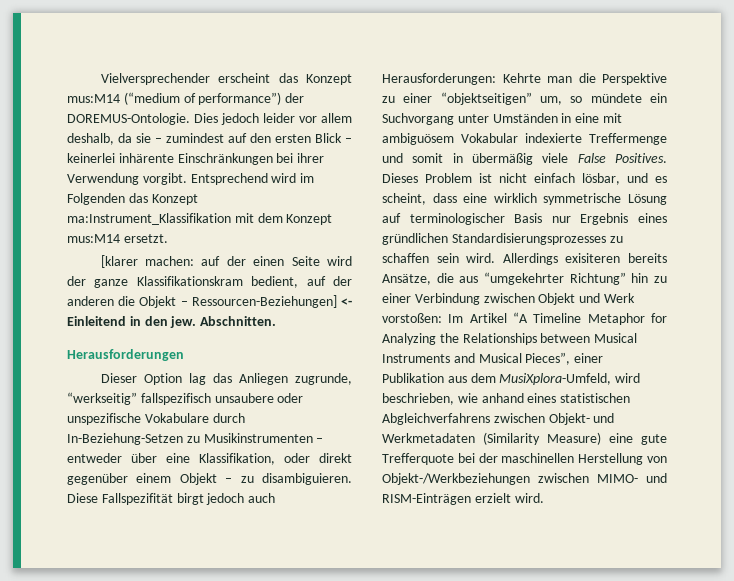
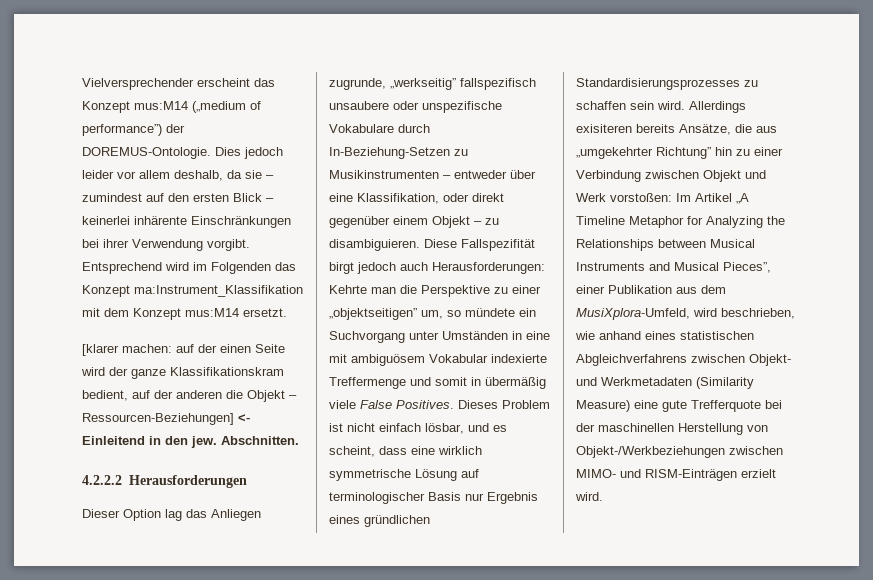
- Vielversprechender erscheint das Konzept mus:M14 (“medium of performance”) der DOREMUS-Ontologie.
+ Vielversprechender erscheint das Konzept mus:M14 („medium of performance”) der DOREMUS-Ontologie.
- Herausforderungen
+ 4.2.2.2 Herausforderungen
- Dieser Option lag das Anliegen zugrunde, “werkseitig” fallspezifisch unsaubere oder unspezifische Vokabulare durch In-Beziehung-Setzen zu Musikinstrumenten – entweder über eine Klassifikation, oder direkt gegenüber einem Objekt – zu disambiguieren.
+ Dieser Option lag das Anliegen zugrunde, „werkseitig” fallspezifisch unsaubere oder unspezifische Vokabulare durch In-Beziehung-Setzen zu Musikinstrumenten – entweder über eine Klassifikation, oder direkt gegenüber einem Objekt – zu disambiguieren.
- Diese Fallspezifität birgt jedoch auch Herausforderungen: Kehrte man die Perspektive zu einer “objektseitigen” um, so mündete ein Suchvorgang unter Umständen in eine mit ambiguösem Vokabular indexierte Treffermenge und somit in übermäßig viele False Positives.
+ Diese Fallspezifität birgt jedoch auch Herausforderungen: Kehrte man die Perspektive zu einer „objektseitigen” um, so mündete ein Suchvorgang unter Umständen in eine mit ambiguösem Vokabular indexierte Treffermenge und somit in übermäßig viele False Positives.
- Allerdings exisiteren bereits Ansätze, die aus “umgekehrter Richtung” hin zu einer Verbindung zwischen Objekt und Werk vorstoßen:
+ Allerdings exisiteren bereits Ansätze, die aus „umgekehrter Richtung” hin zu einer Verbindung zwischen Objekt und Werk vorstoßen:
- Im Artikel “A Timeline Metaphor for Analyzing the Relationships between Musical Instruments and Musical Pieces”, einer Publikation aus dem MusiXplora-Umfeld, wird beschrieben, wie anhand eines statistischen Abgleichverfahrens zwischen Objekt- und Werkmetadaten (Similarity Measure) eine gute Trefferquote bei der maschinellen Herstellung von Objekt-/Werkbeziehungen zwischen MIMO- und RISM-Einträgen erzielt wird.
+ Im Artikel „A Timeline Metaphor for Analyzing the Relationships between Musical Instruments and Musical Pieces”, einer Publikation aus dem MusiXplora-Umfeld, wird beschrieben, wie anhand eines statistischen Abgleichverfahrens zwischen Objekt- und Werkmetadaten (Similarity Measure) eine gute Trefferquote bei der maschinellen Herstellung von Objekt-/Werkbeziehungen zwischen MIMO- und RISM-Einträgen erzielt wird.

